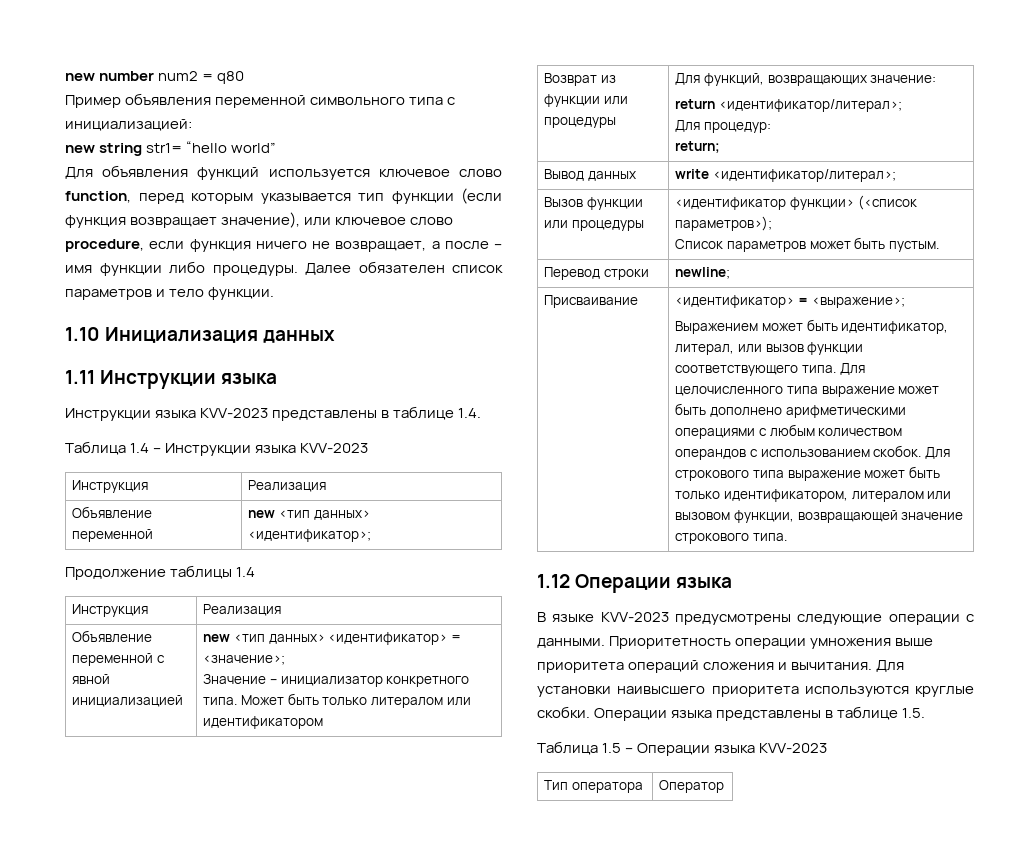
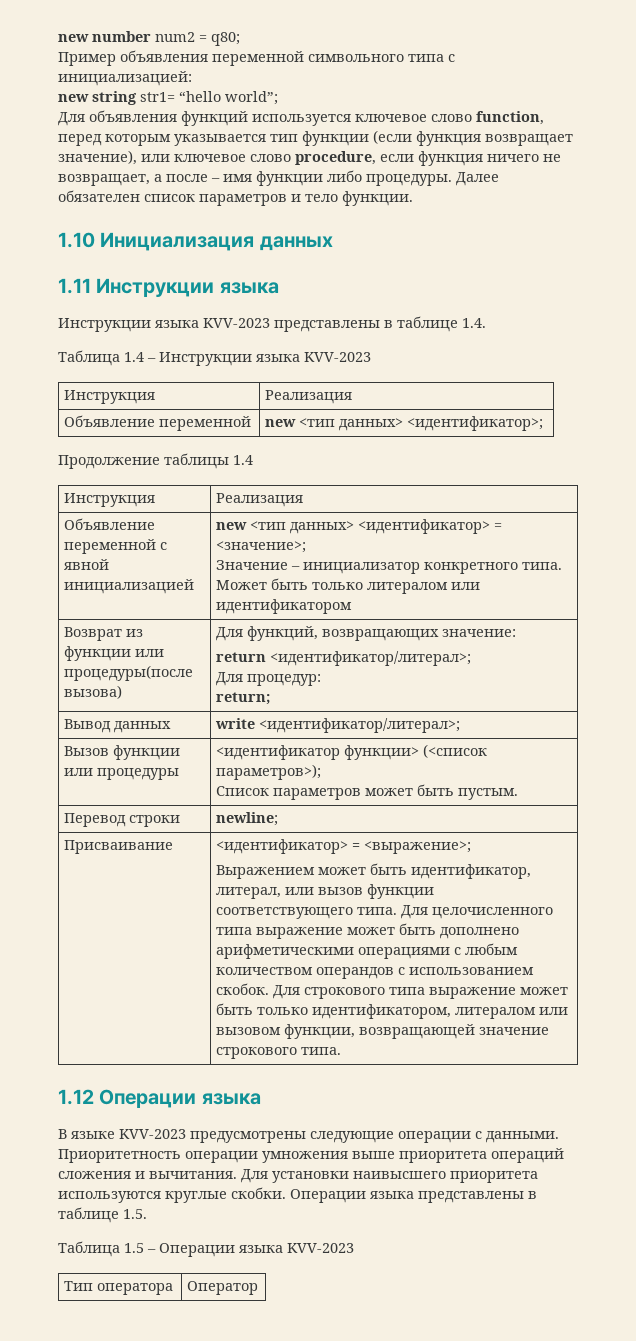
- new number num2 = q80
+ new number num2 = q80;
- new string str1= “hello world”
+ new string str1= “hello world”;
- Возврат из функции или процедуры | Для функций, возвращающих значение:
+ Возврат из функции или процедуры(после вызова) | Для функций, возвращающих значение:

